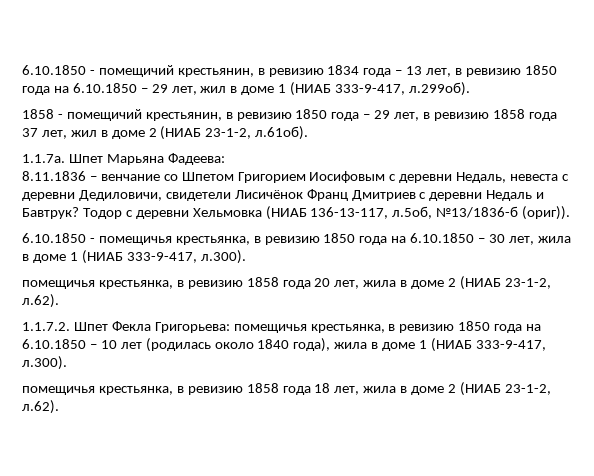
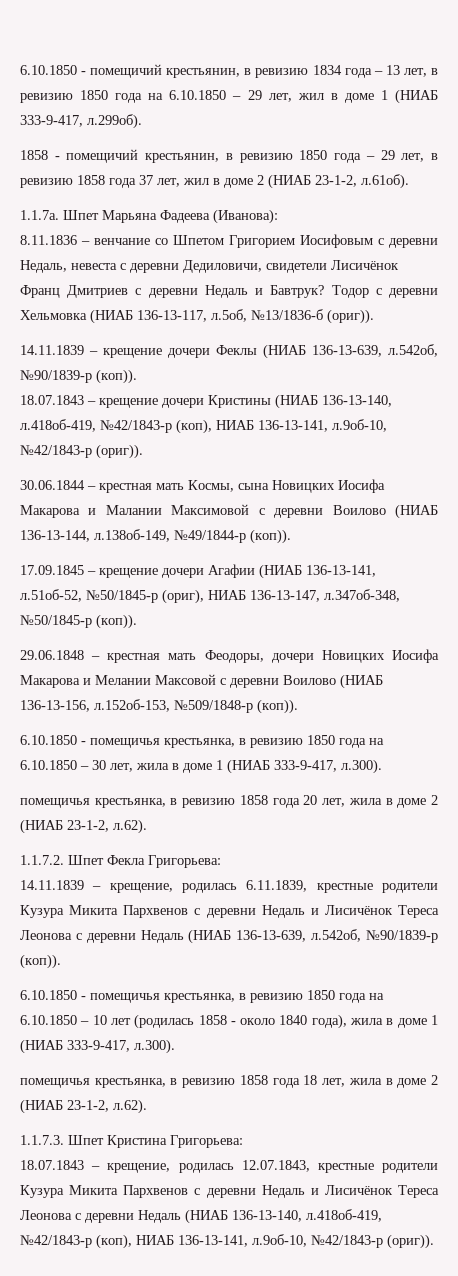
- 1.1.7а. Шпет Марьяна Фадеева:
+ 1.1.7а. Шпет Марьяна Фадеева (Иванова):
+ 14.11.1839 – крещение дочери Феклы (НИАБ 136-13-639, л.542об, №90/1839-р (коп)).
+ 18.07.1843 – крещение дочери Кристины (НИАБ 136-13-140, л.418об-419, №42/1843-р (коп), НИАБ 136-13-141, л.9об-10, №42/1843-р (ориг)).
+ 30.06.1844 – крестная мать Космы, сына Новицких Иосифа Макарова и Малании Максимовой с деревни Воилово (НИАБ 136-13-144, л.138об-149, №49/1844-р (коп)).
+ 17.09.1845 – крещение дочери Агафии (НИАБ 136-13-141, л.51об-52, №50/1845-р (ориг), НИАБ 136-13-147, л.347об-348, №50/1845-р (коп)).
+ 29.06.1848 – крестная мать Феодоры, дочери Новицких Иосифа Макарова и Мелании Максовой с деревни Воилово (НИАБ 136-13-156, л.152об-153, №509/1848-р (коп)).
- 1.1.7.2. Шпет Фекла Григорьева: помещичья крестьянка, в ревизию 1850 года на 6.10.1850 – 10 лет (родилась около 1840 года), жила в доме 1 (НИАБ 333-9-417, л.300).
+ 1.1.7.2. Шпет Фекла Григорьева:
+ 14.11.1839 – крещение, родилась 6.11.1839, крестные родители Кузура Микита Пархвенов с деревни Недаль и Лисичёнок Тереса Леонова с деревни Недаль (НИАБ 136-13-639, л.542об, №90/1839-р (коп)).
+ 6.10.1850 - помещичья крестьянка, в ревизию 1850 года на 6.10.1850 – 10 лет (родилась 1858 - около 1840 года), жила в доме 1 (НИАБ 333-9-417, л.300).
+ 1.1.7.3. Шпет Кристина Григорьева:
+ 18.07.1843 – крещение, родилась 12.07.1843, крестные родители Кузура Микита Пархвенов с деревни Недаль и Лисичёнок Тереса Леонова с деревни Недаль (НИАБ 136-13-140, л.418об-419, №42/1843-р (коп), НИАБ 136-13-141, л.9об-10, №42/1843-р (ориг)).

